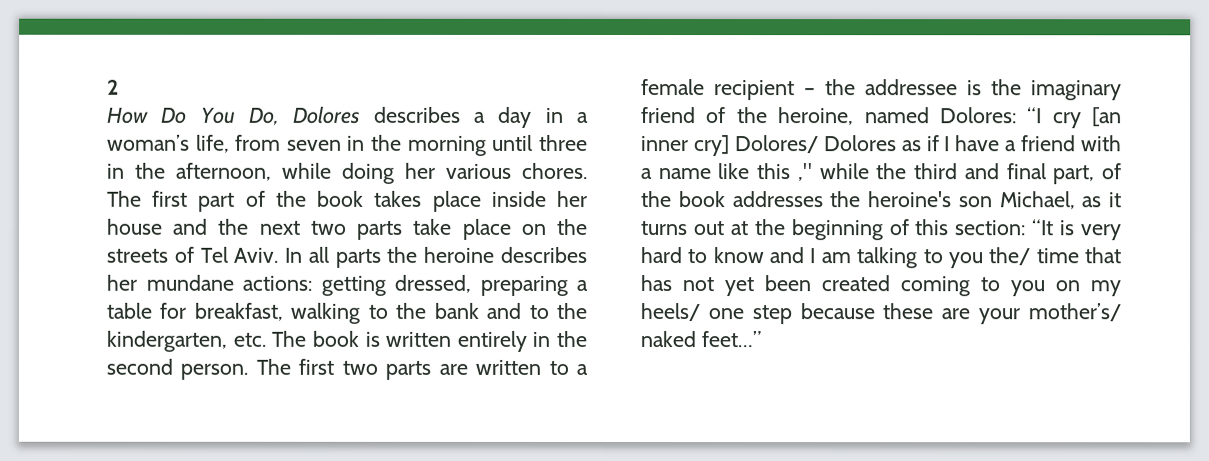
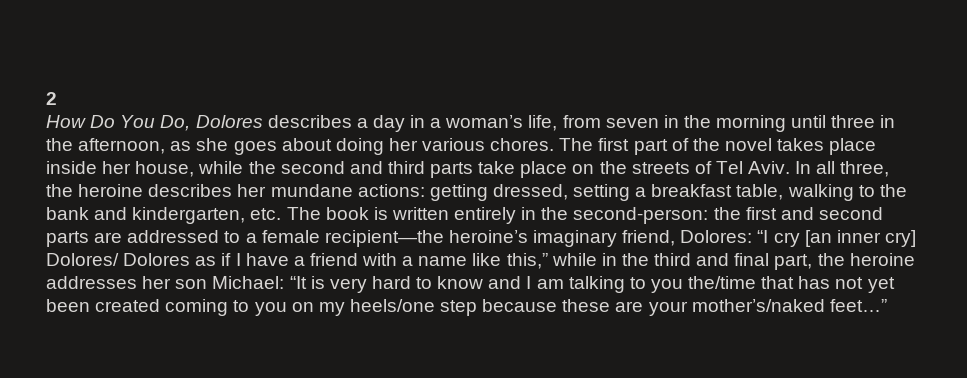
- How Do You Do, Dolores describes a day in a woman’s life, from seven in the morning until three in the afternoon, while doing her various chores.
+ How Do You Do, Dolores describes a day in a woman’s life, from seven in the morning until three in the afternoon, as she goes about doing her various chores.
- The first part of the book takes place inside her house and the next two parts take place on the streets of Tel Aviv.
+ The first part of the novel takes place inside her house, while the second and third parts take place on the streets of Tel Aviv.
- In all parts the heroine describes her mundane actions:
+ In all three, the heroine describes her mundane actions:
- getting dressed, preparing a table for breakfast, walking to the bank and to the kindergarten, etc. The book is written entirely in the second person. The first two parts are written to a female recipient – the addressee is the imaginary friend of the heroine, named Dolores:
+ getting dressed, setting a breakfast table, walking to the bank and kindergarten, etc. The book is written entirely in the second-person: the first and second parts are addressed to a female recipient—the heroine’s imaginary friend, Dolores:
- “I cry [an inner cry] Dolores/ Dolores as if I have a friend with a name like this ," while the third and final part, of the book addresses the heroine's son Michael, as it turns out at the beginning of this section:
+ “I cry [an inner cry] Dolores/ Dolores as if I have a friend with a name like this,” while in the third and final part, the heroine addresses her son Michael:
- “It is very hard to know and I am talking to you the/ time that has not yet been created coming to you on my heels/ one step because these are your mother’s/ naked feet…”
+ “It is very hard to know and I am talking to you the/time that has not yet been created coming to you on my heels/one step because these are your mother’s/naked feet…”

